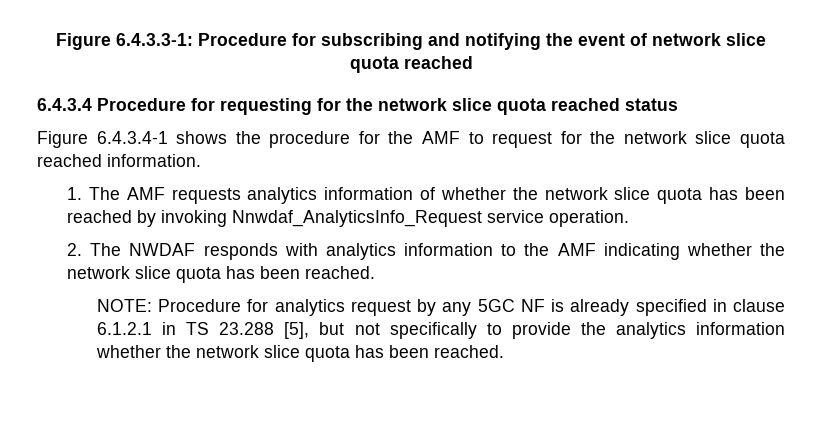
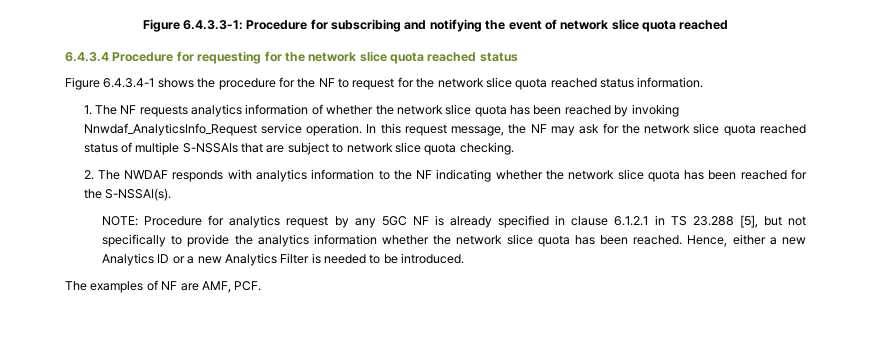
- Figure 6.4.3.4-1 shows the procedure for the AMF to request for the network slice quota reached information.
+ Figure 6.4.3.4-1 shows the procedure for the NF to request for the network slice quota reached status information.
- 1. The AMF requests analytics information of whether the network slice quota has been reached by invoking Nnwdaf_AnalyticsInfo_Request service operation.
+ 1. The NF requests analytics information of whether the network slice quota has been reached by invoking Nnwdaf_AnalyticsInfo_Request service operation. In this request message, the NF may ask for the network slice quota reached status of multiple S-NSSAIs that are subject to network slice quota checking.
- 2. The NWDAF responds with analytics information to the AMF indicating whether the network slice quota has been reached.
+ 2. The NWDAF responds with analytics information to the NF indicating whether the network slice quota has been reached for the S-NSSAI(s).
+ Hence, either a new Analytics ID or a new Analytics Filter is needed to be introduced.
+ The examples of NF are AMF, PCF.

